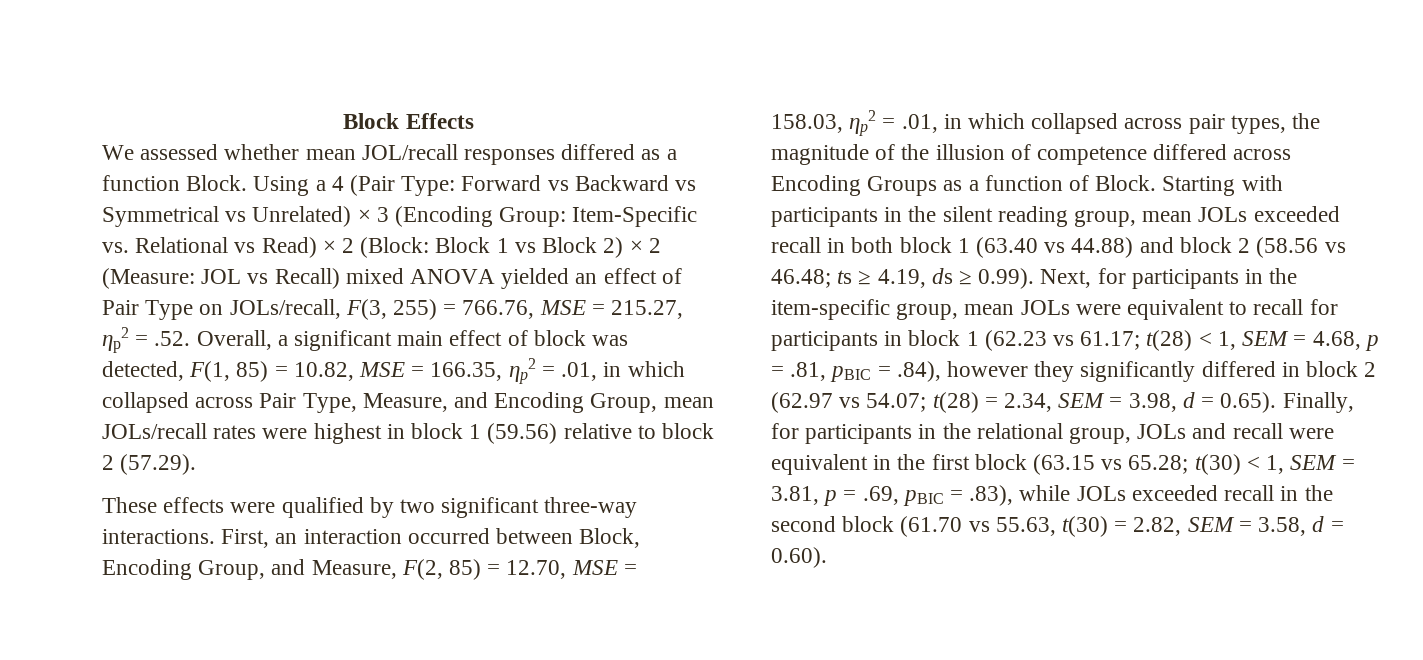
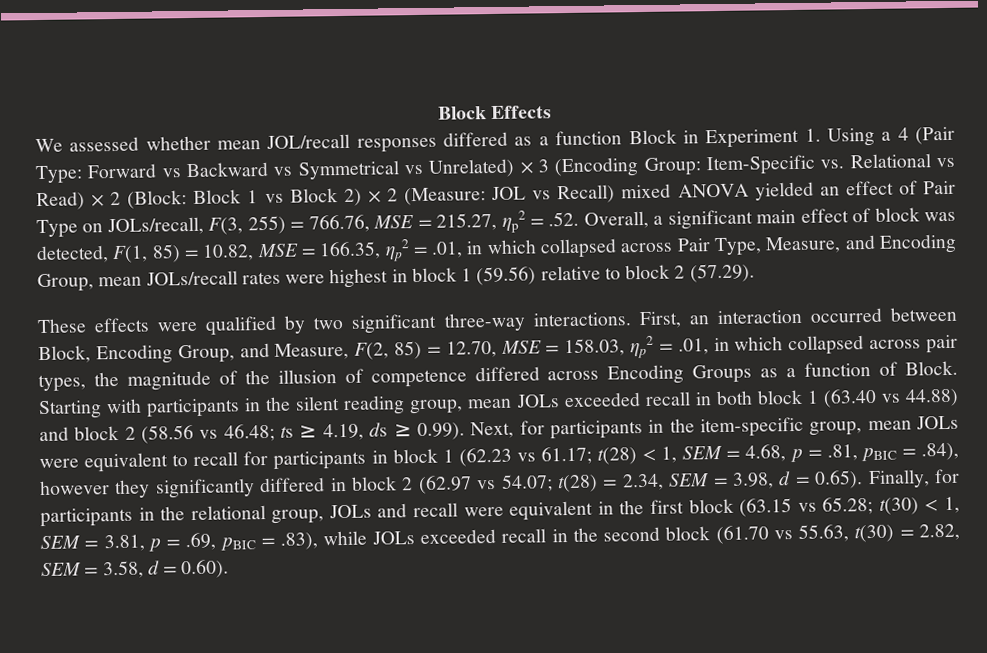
- We assessed whether mean JOL/recall responses differed as a function Block. Using a 4 (Pair Type:
+ We assessed whether mean JOL/recall responses differed as a function Block in Experiment 1. Using a 4 (Pair Type:

